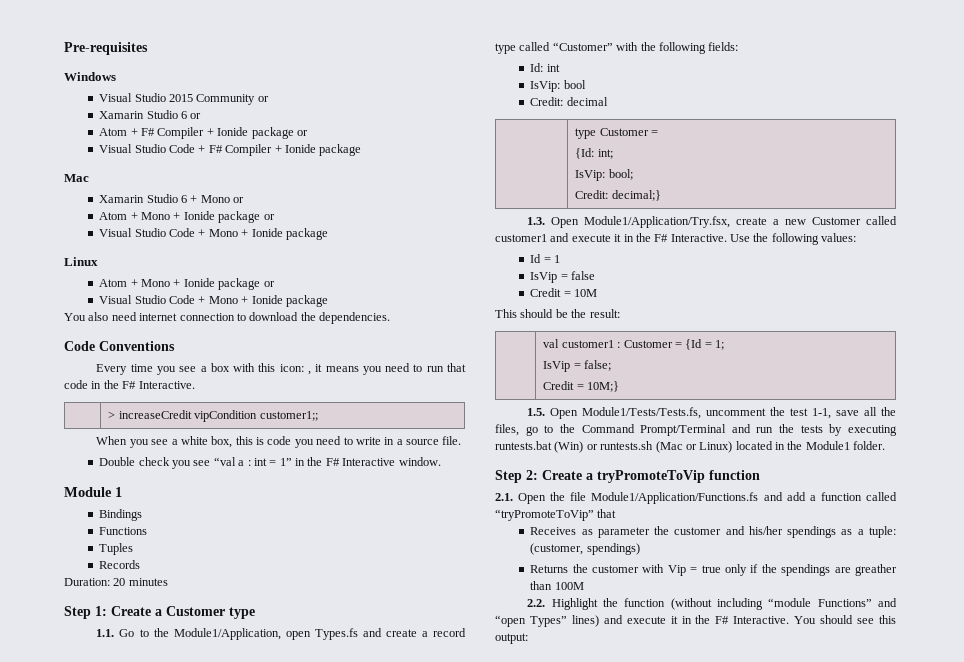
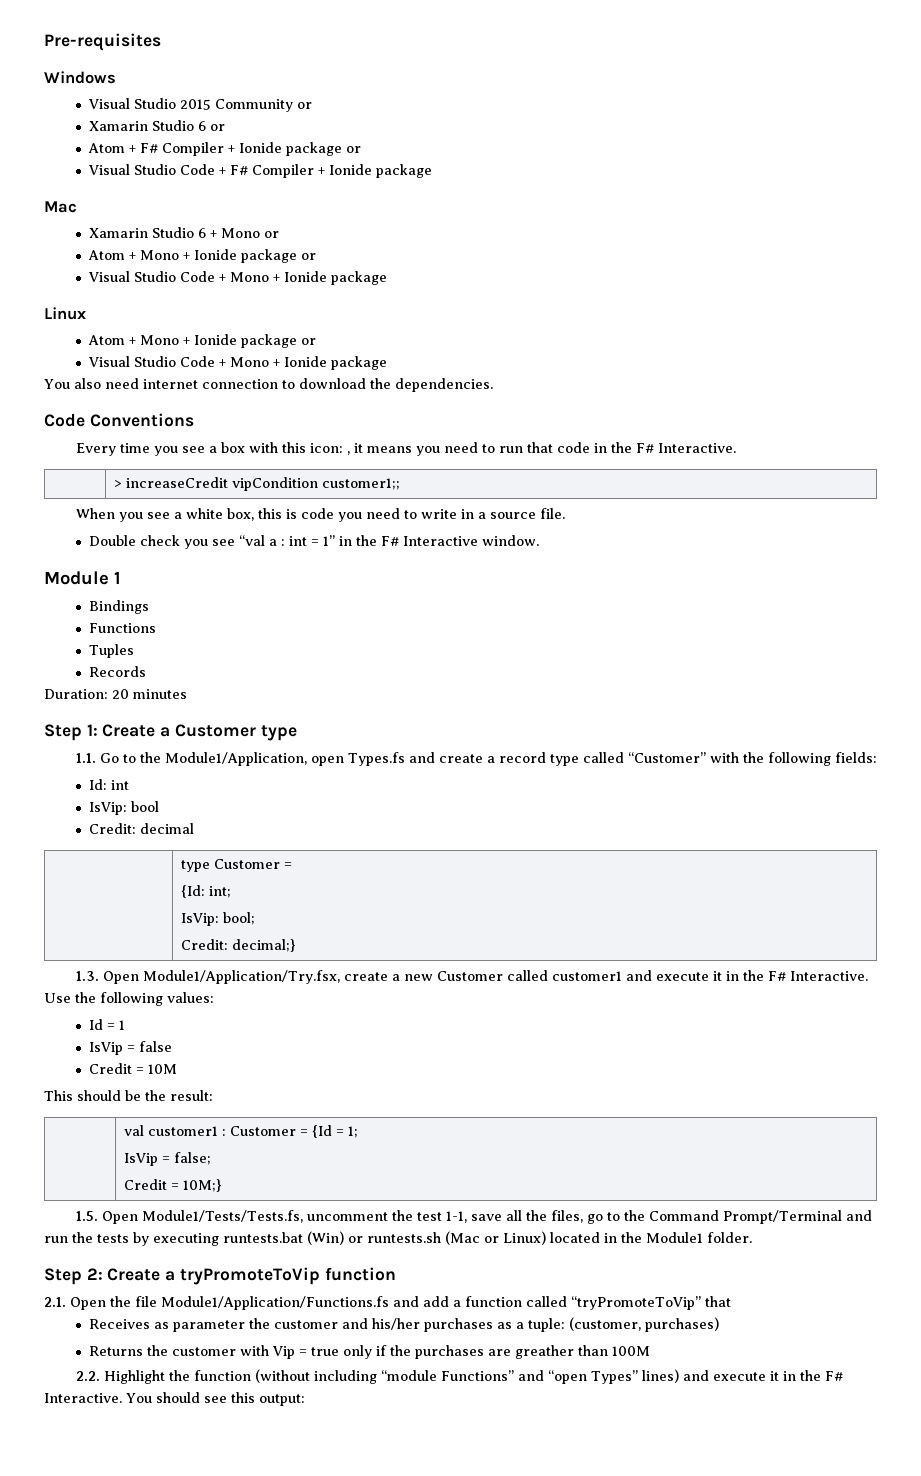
- Receives as parameter the customer and his/her spendings as a tuple: (customer, spendings)
+ Receives as parameter the customer and his/her purchases as a tuple: (customer, purchases)
- Returns the customer with Vip = true only if the spendings are greather than 100M
+ Returns the customer with Vip = true only if the purchases are greather than 100M

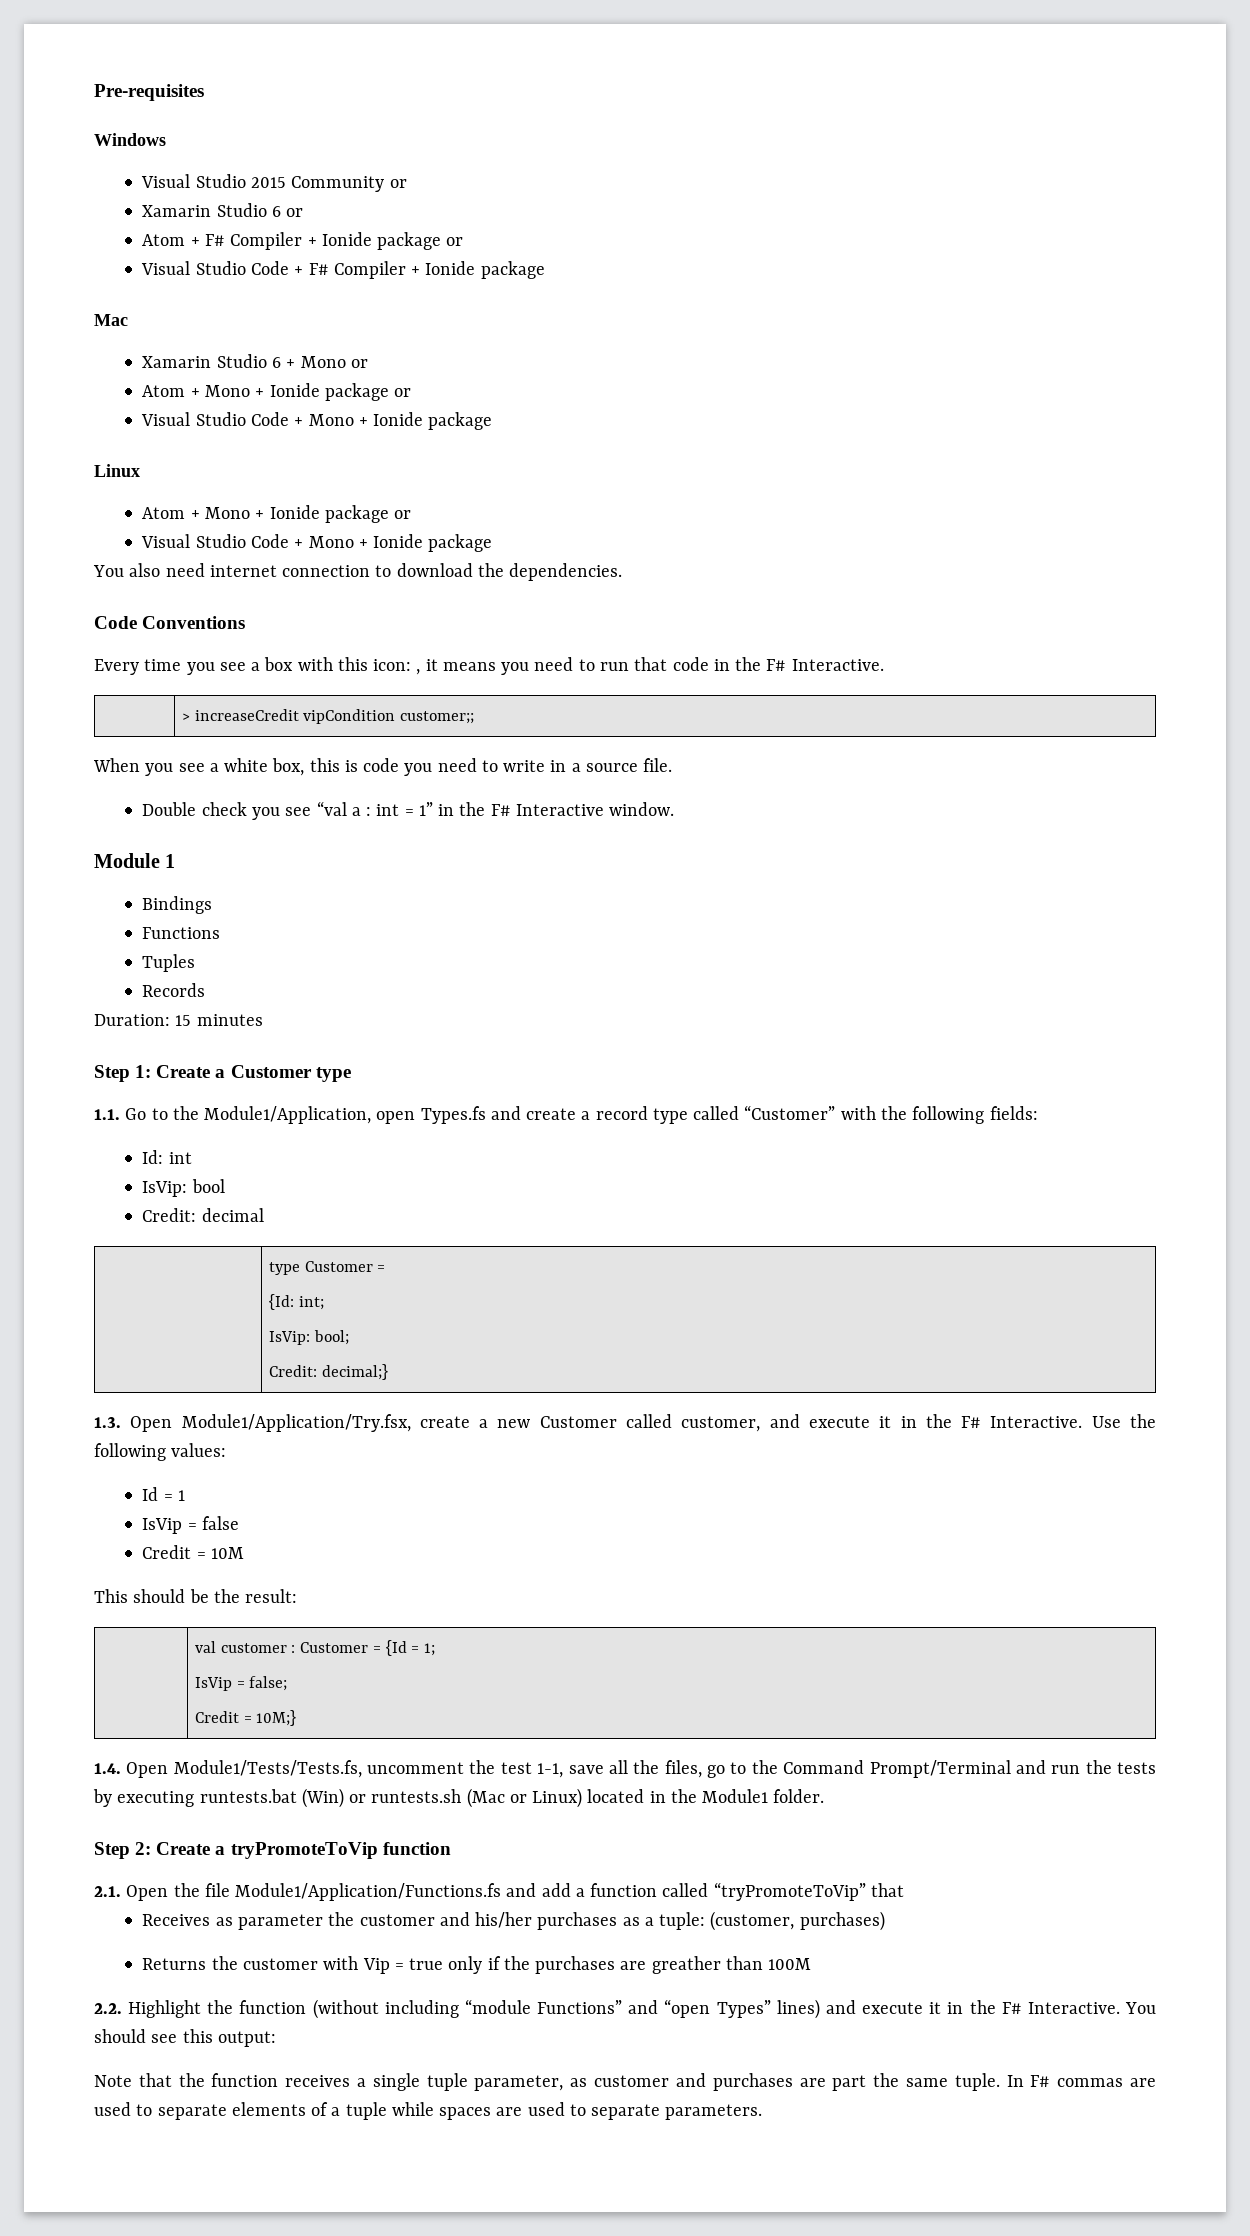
- | > increaseCredit vipCondition customer1;;
+ | > increaseCredit vipCondition customer;;
- Duration: 20 minutes
+ Duration: 15 minutes
- 1.3. Open Module1/Application/Try.fsx, create a new Customer called customer1 and execute it in the F# Interactive.
+ 1.3. Open Module1/Application/Try.fsx, create a new Customer called customer, and execute it in the F# Interactive.
- | val customer1 : Customer = {Id = 1;
+ | val customer : Customer = {Id = 1;
- 1.5. Open Module1/Tests/Tests.fs, uncomment the test 1-1, save all the files, go to the Command Prompt/Terminal and run the tests by executing runtests.bat (Win) or runtests.sh (Mac or Linux) located in the Module1 folder.
+ 1.4. Open Module1/Tests/Tests.fs, uncomment the test 1-1, save all the files, go to the Command Prompt/Terminal and run the tests by executing runtests.bat (Win) or runtests.sh (Mac or Linux) located in the Module1 folder.
+ Note that the function receives a single tuple parameter, as customer and purchases are part the same tuple. In F# commas are used to separate elements of a tuple while spaces are used to separate parameters.

